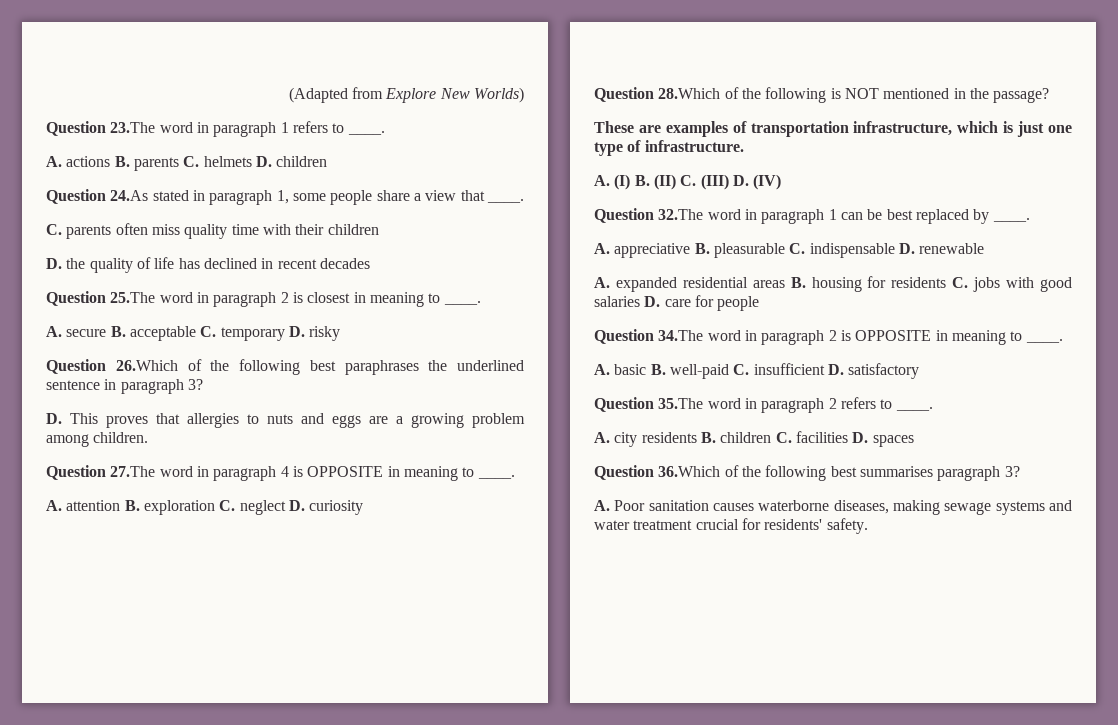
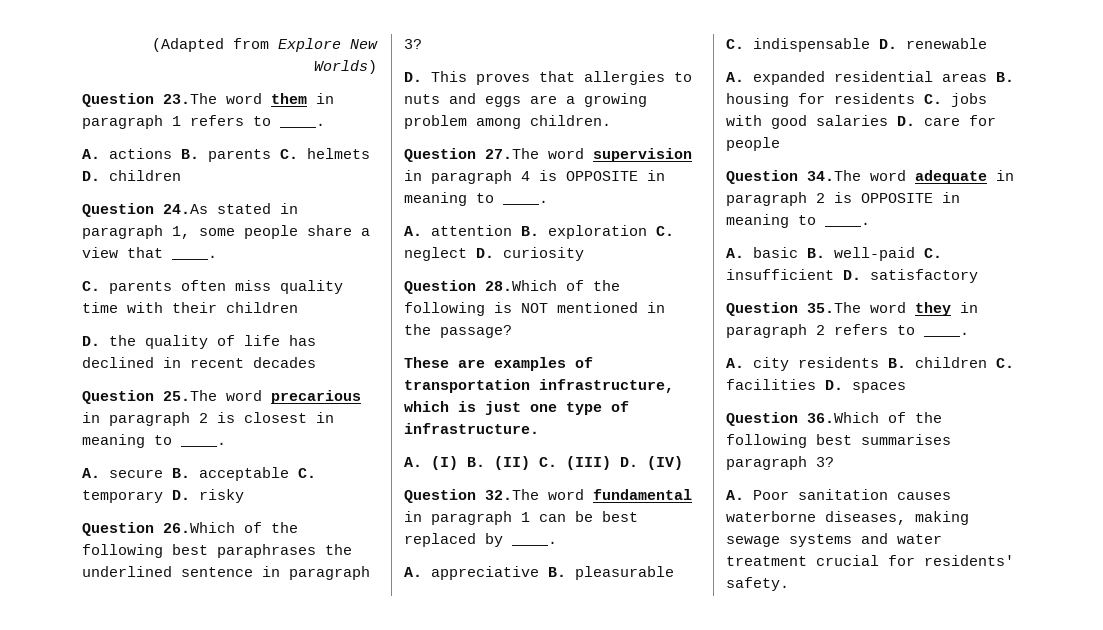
- Question 23.The word in paragraph 1 refers to ____.
+ Question 23.The word them in paragraph 1 refers to ____.
- Question 25.The word in paragraph 2 is closest in meaning to ____.
+ Question 25.The word precarious in paragraph 2 is closest in meaning to ____.
- Question 27.The word in paragraph 4 is OPPOSITE in meaning to ____.
+ Question 27.The word supervision in paragraph 4 is OPPOSITE in meaning to ____.
- Question 32.The word in paragraph 1 can be best replaced by ____.
+ Question 32.The word fundamental in paragraph 1 can be best replaced by ____.
- Question 34.The word in paragraph 2 is OPPOSITE in meaning to ____.
+ Question 34.The word adequate in paragraph 2 is OPPOSITE in meaning to ____.
- Question 35.The word in paragraph 2 refers to ____.
+ Question 35.The word they in paragraph 2 refers to ____.

